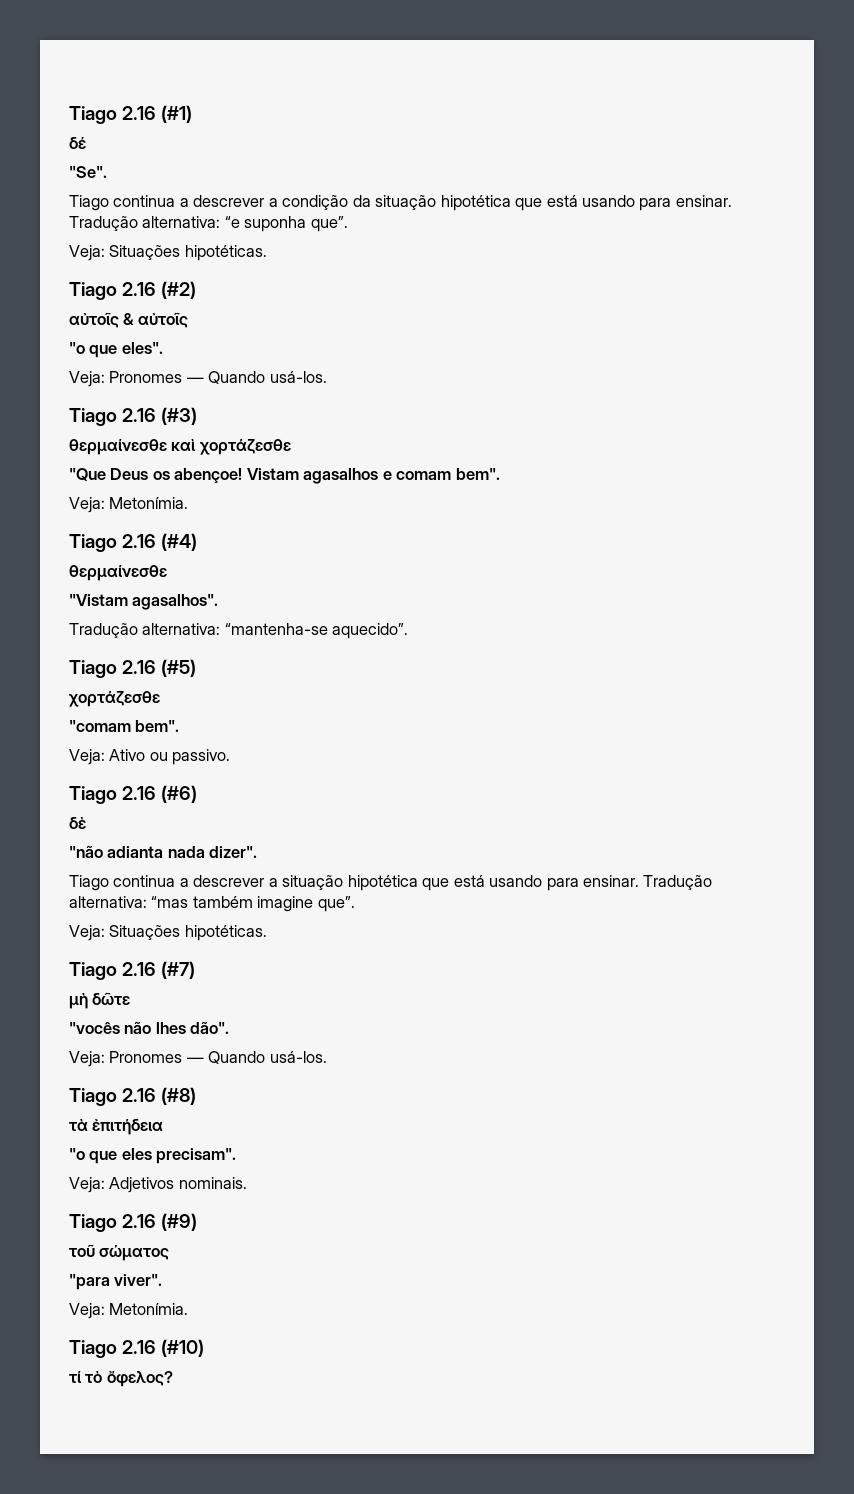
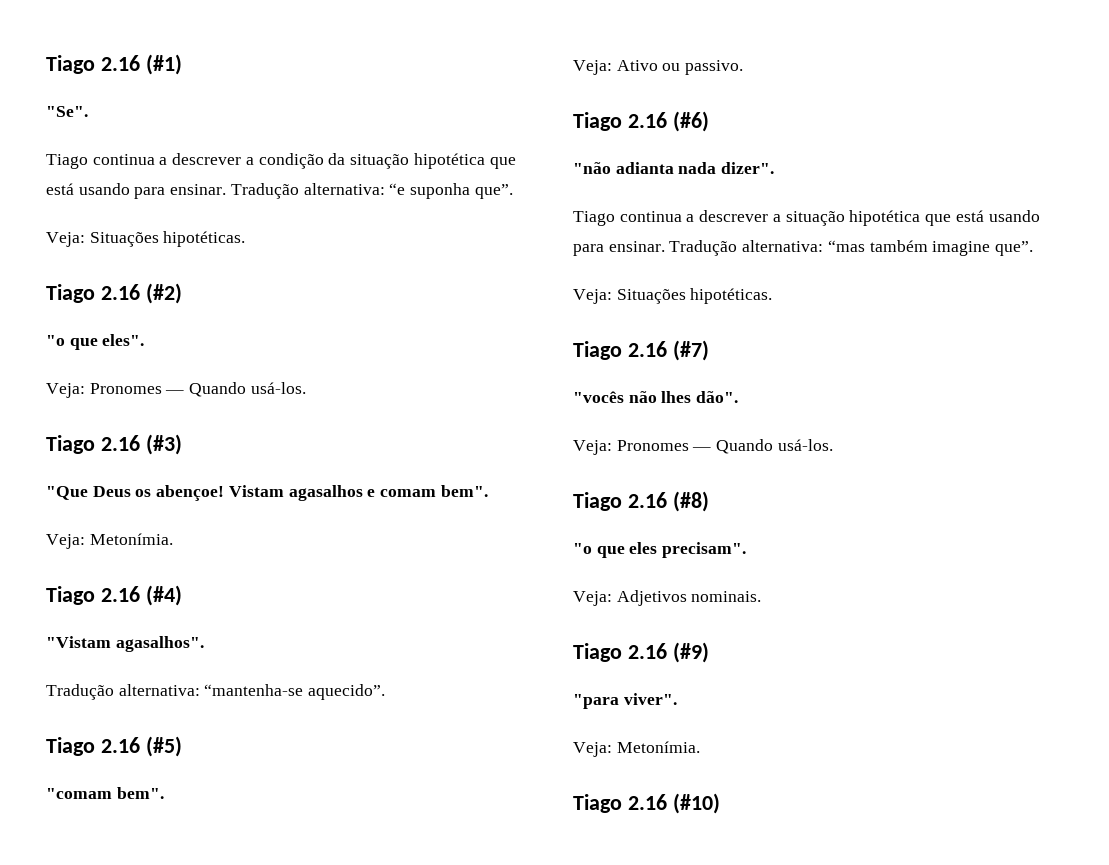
- δέ
- αὐτοῖς & αὐτοῖς
- θερμαίνεσθε καὶ χορτάζεσθε
  Tiago 2.16 (#4)
- θερμαίνεσθε
  Tiago 2.16 (#5)
- χορτάζεσθε
- δὲ
- μὴ δῶτε
- τὰ ἐπιτήδεια
- τοῦ σώματος
- τί τὸ ὄφελος?

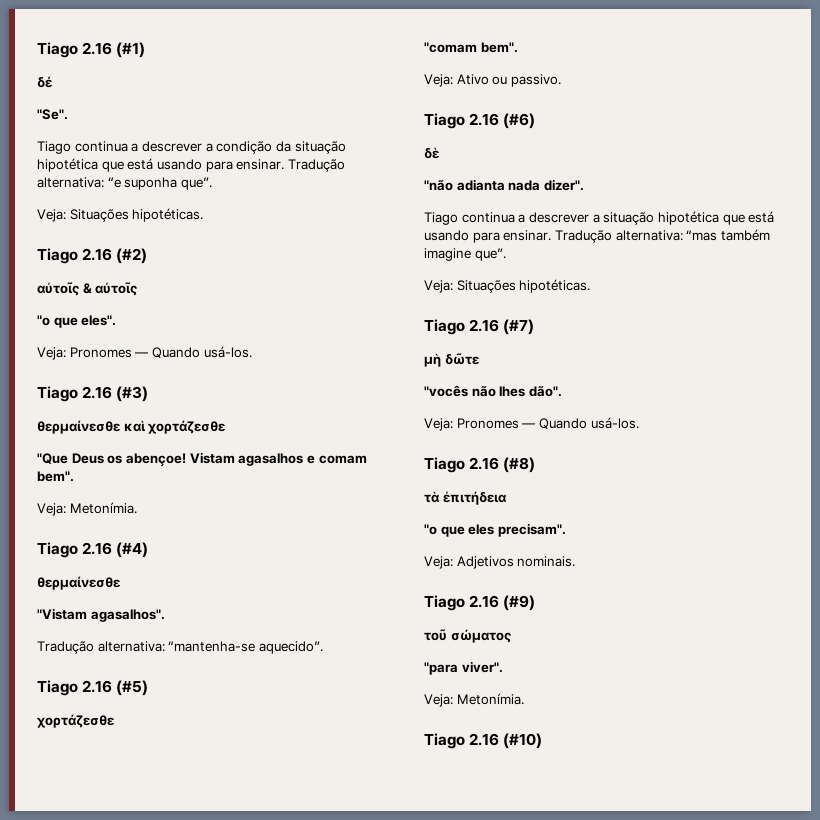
+ δέ
+ αὐτοῖς & αὐτοῖς
+ θερμαίνεσθε καὶ χορτάζεσθε
  Tiago 2.16 (#4)
+ θερμαίνεσθε
  Tiago 2.16 (#5)
+ χορτάζεσθε
+ δὲ
+ μὴ δῶτε
+ τὰ ἐπιτήδεια
+ τοῦ σώματος

